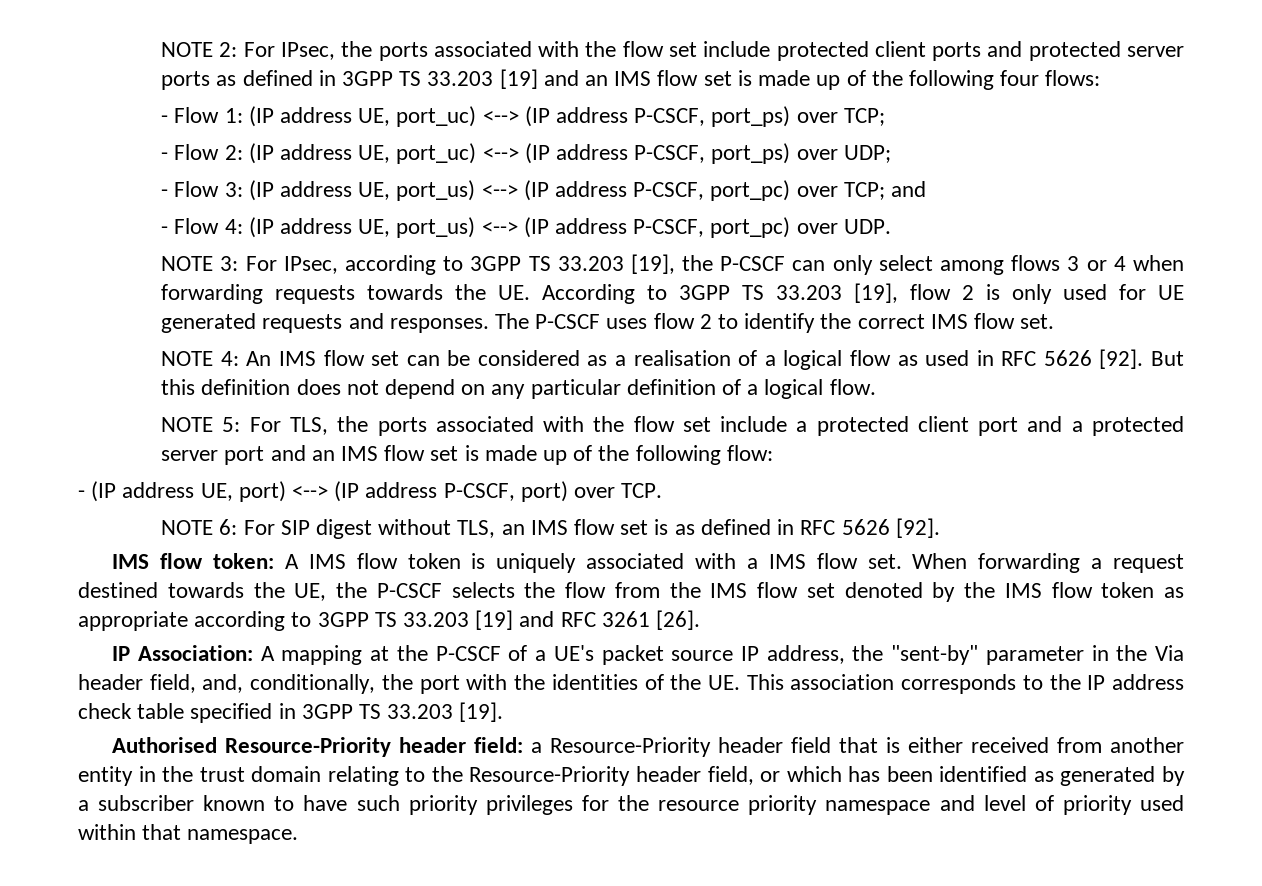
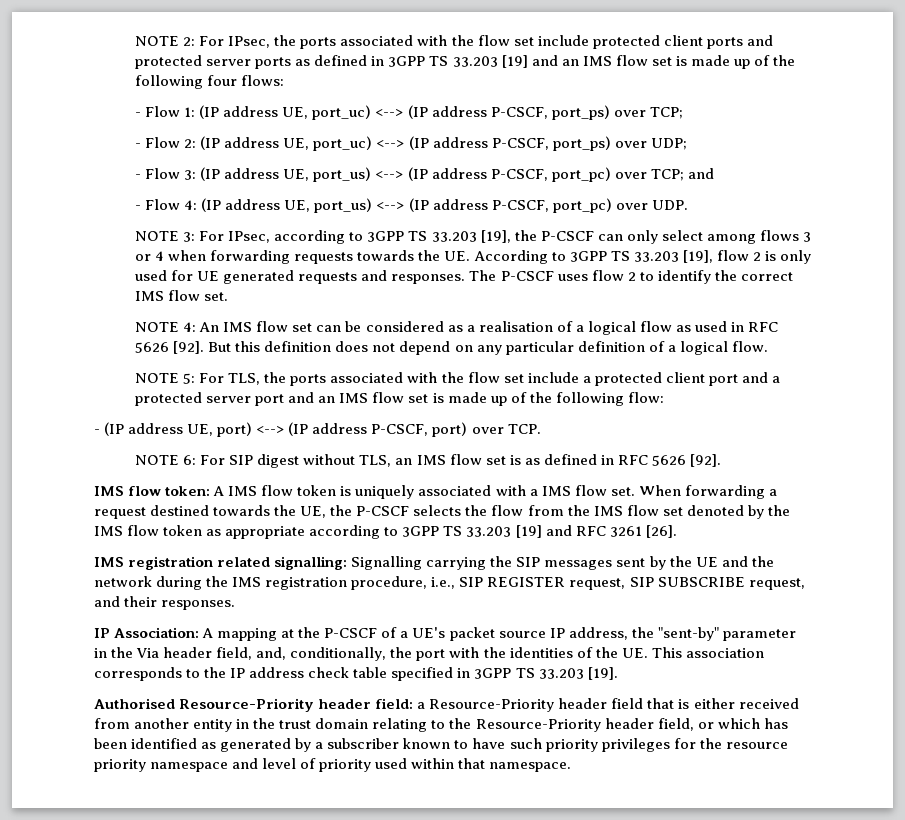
+ IMS registration related signalling: Signalling carrying the SIP messages sent by the UE and the network during the IMS registration procedure, i.e., SIP REGISTER request, SIP SUBSCRIBE request, and their responses.

